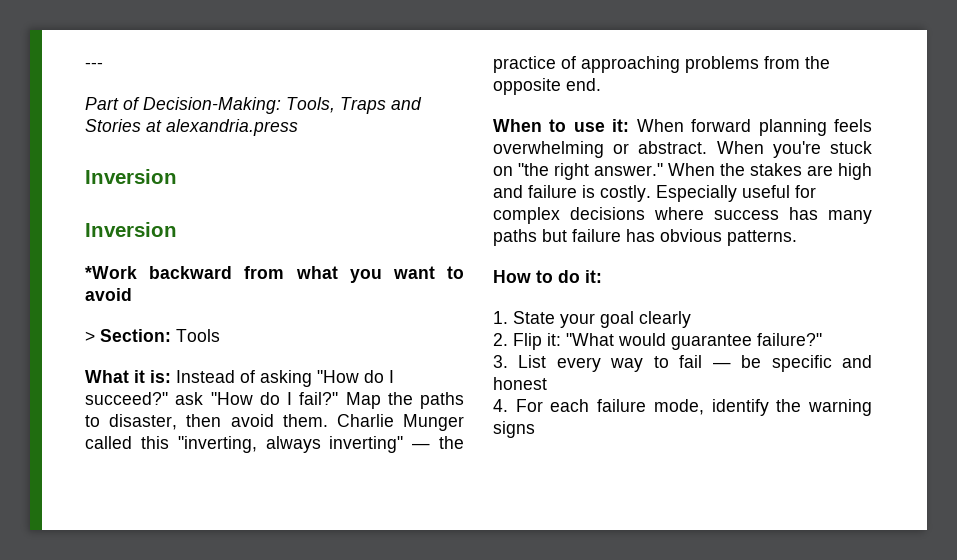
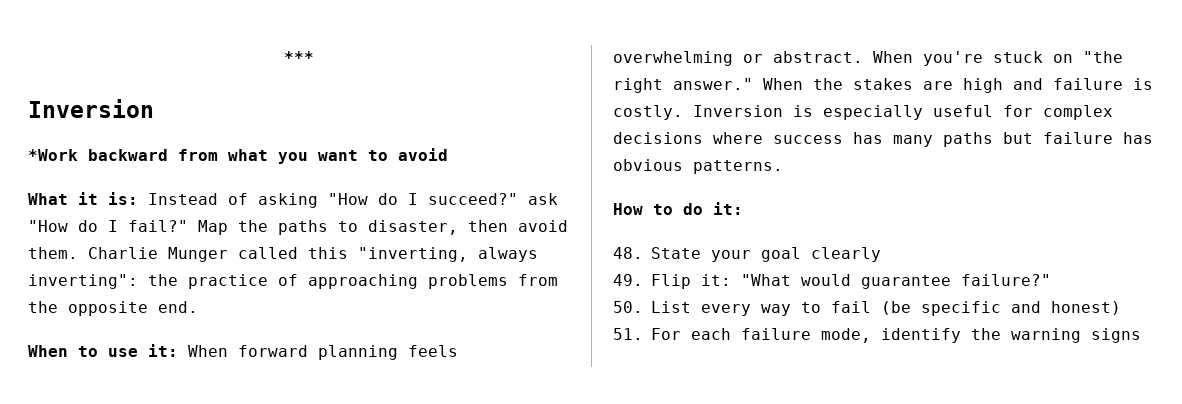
- ---
- Part of Decision-Making: Tools, Traps and Stories at alexandria.press
- Inversion
+ ***
- > Section: Tools
- Charlie Munger called this "inverting, always inverting" — the practice of approaching problems from the opposite end.
+ Charlie Munger called this "inverting, always inverting": the practice of approaching problems from the opposite end.
- Especially useful for complex decisions where success has many paths but failure has obvious patterns.
+ Inversion is especially useful for complex decisions where success has many paths but failure has obvious patterns.
- 1. State your goal clearly
+ 48. State your goal clearly
- 2. Flip it: "What would guarantee failure?"
+ 49. Flip it: "What would guarantee failure?"
- 3. List every way to fail — be specific and honest
- 4. For each failure mode, identify the warning signs
+ 50. List every way to fail (be specific and honest)
+ 51. For each failure mode, identify the warning signs

